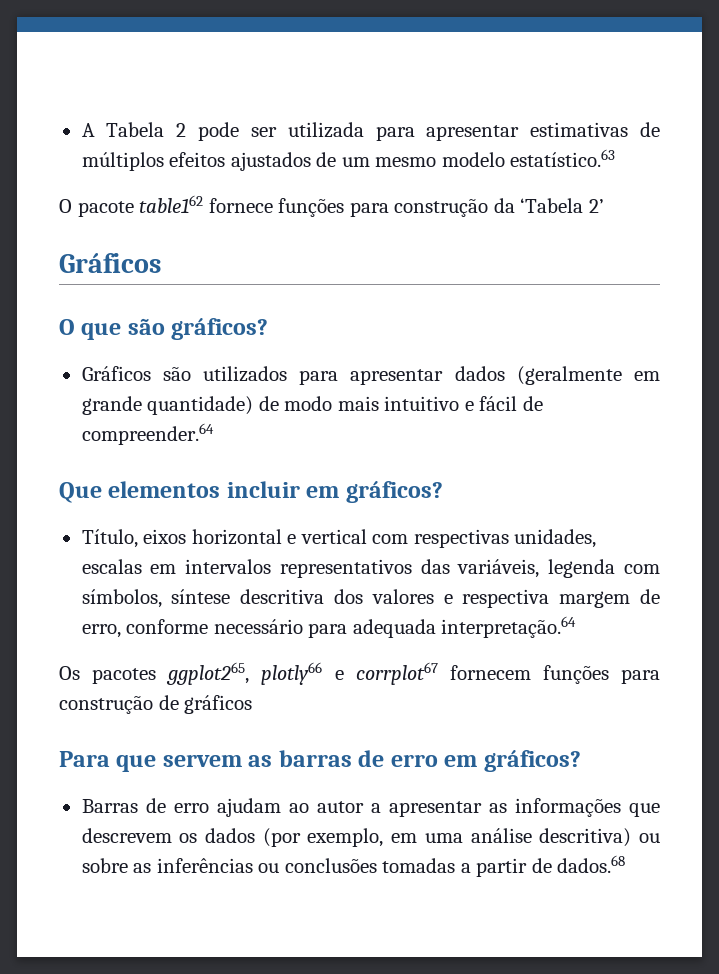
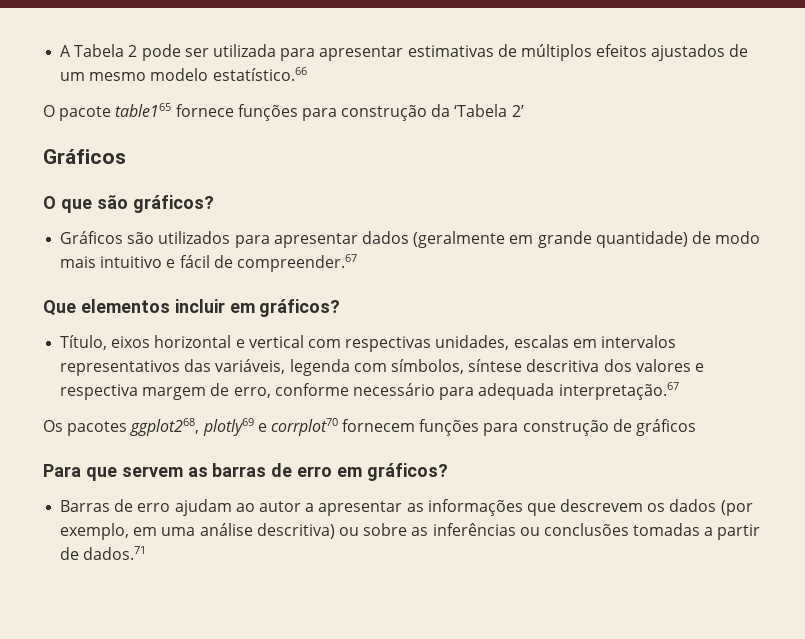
- A Tabela 2 pode ser utilizada para apresentar estimativas de múltiplos efeitos ajustados de um mesmo modelo estatístico.63
+ A Tabela 2 pode ser utilizada para apresentar estimativas de múltiplos efeitos ajustados de um mesmo modelo estatístico.66
- O pacote table162 fornece funções para construção da ‘Tabela 2’
+ O pacote table165 fornece funções para construção da ‘Tabela 2’
- Gráficos são utilizados para apresentar dados (geralmente em grande quantidade) de modo mais intuitivo e fácil de compreender.64
+ Gráficos são utilizados para apresentar dados (geralmente em grande quantidade) de modo mais intuitivo e fácil de compreender.67
- Título, eixos horizontal e vertical com respectivas unidades, escalas em intervalos representativos das variáveis, legenda com símbolos, síntese descritiva dos valores e respectiva margem de erro, conforme necessário para adequada interpretação.64
+ Título, eixos horizontal e vertical com respectivas unidades, escalas em intervalos representativos das variáveis, legenda com símbolos, síntese descritiva dos valores e respectiva margem de erro, conforme necessário para adequada interpretação.67
- Os pacotes ggplot265, plotly66 e corrplot67 fornecem funções para construção de gráficos
+ Os pacotes ggplot268, plotly69 e corrplot70 fornecem funções para construção de gráficos
- Barras de erro ajudam ao autor a apresentar as informações que descrevem os dados (por exemplo, em uma análise descritiva) ou sobre as inferências ou conclusões tomadas a partir de dados.68
+ Barras de erro ajudam ao autor a apresentar as informações que descrevem os dados (por exemplo, em uma análise descritiva) ou sobre as inferências ou conclusões tomadas a partir de dados.71

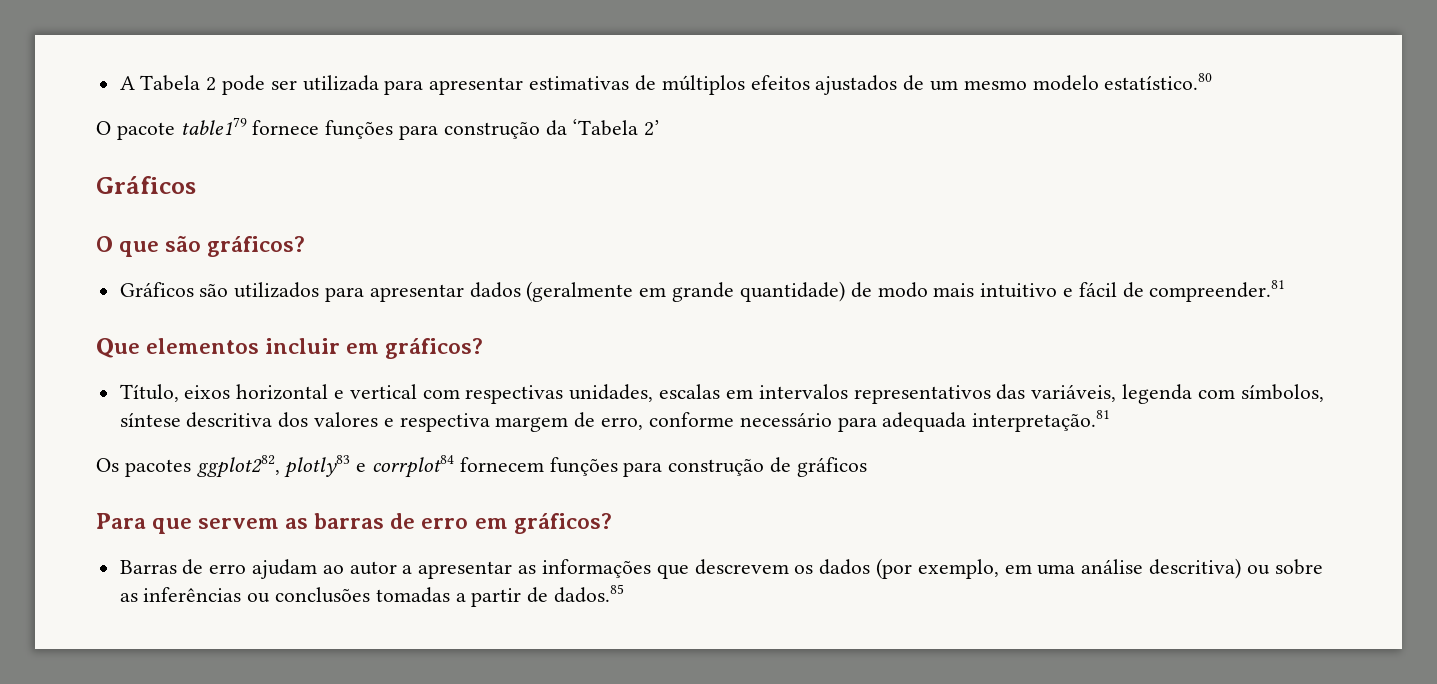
- A Tabela 2 pode ser utilizada para apresentar estimativas de múltiplos efeitos ajustados de um mesmo modelo estatístico.66
+ A Tabela 2 pode ser utilizada para apresentar estimativas de múltiplos efeitos ajustados de um mesmo modelo estatístico.80
- O pacote table165 fornece funções para construção da ‘Tabela 2’
+ O pacote table179 fornece funções para construção da ‘Tabela 2’
- Gráficos são utilizados para apresentar dados (geralmente em grande quantidade) de modo mais intuitivo e fácil de compreender.67
+ Gráficos são utilizados para apresentar dados (geralmente em grande quantidade) de modo mais intuitivo e fácil de compreender.81
- Título, eixos horizontal e vertical com respectivas unidades, escalas em intervalos representativos das variáveis, legenda com símbolos, síntese descritiva dos valores e respectiva margem de erro, conforme necessário para adequada interpretação.67
+ Título, eixos horizontal e vertical com respectivas unidades, escalas em intervalos representativos das variáveis, legenda com símbolos, síntese descritiva dos valores e respectiva margem de erro, conforme necessário para adequada interpretação.81
- Os pacotes ggplot268, plotly69 e corrplot70 fornecem funções para construção de gráficos
+ Os pacotes ggplot282, plotly83 e corrplot84 fornecem funções para construção de gráficos
- Barras de erro ajudam ao autor a apresentar as informações que descrevem os dados (por exemplo, em uma análise descritiva) ou sobre as inferências ou conclusões tomadas a partir de dados.71
+ Barras de erro ajudam ao autor a apresentar as informações que descrevem os dados (por exemplo, em uma análise descritiva) ou sobre as inferências ou conclusões tomadas a partir de dados.85

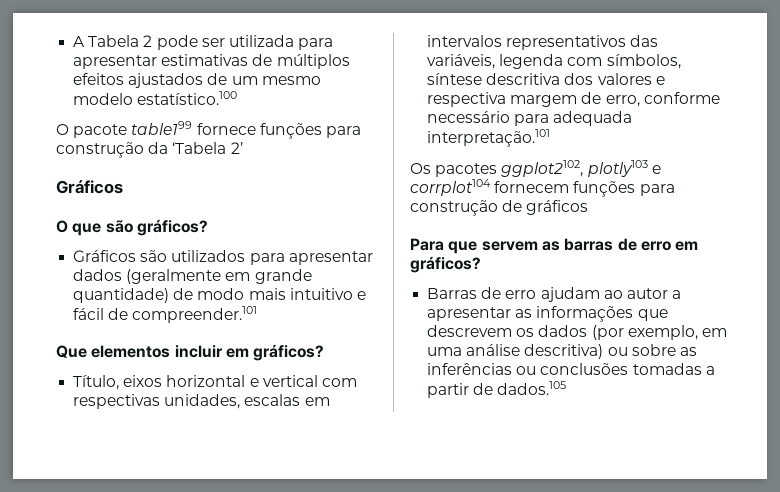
- A Tabela 2 pode ser utilizada para apresentar estimativas de múltiplos efeitos ajustados de um mesmo modelo estatístico.80
+ A Tabela 2 pode ser utilizada para apresentar estimativas de múltiplos efeitos ajustados de um mesmo modelo estatístico.100
- O pacote table179 fornece funções para construção da ‘Tabela 2’
+ O pacote table199 fornece funções para construção da ‘Tabela 2’
- Gráficos são utilizados para apresentar dados (geralmente em grande quantidade) de modo mais intuitivo e fácil de compreender.81
+ Gráficos são utilizados para apresentar dados (geralmente em grande quantidade) de modo mais intuitivo e fácil de compreender.101
- Título, eixos horizontal e vertical com respectivas unidades, escalas em intervalos representativos das variáveis, legenda com símbolos, síntese descritiva dos valores e respectiva margem de erro, conforme necessário para adequada interpretação.81
+ Título, eixos horizontal e vertical com respectivas unidades, escalas em intervalos representativos das variáveis, legenda com símbolos, síntese descritiva dos valores e respectiva margem de erro, conforme necessário para adequada interpretação.101
- Os pacotes ggplot282, plotly83 e corrplot84 fornecem funções para construção de gráficos
+ Os pacotes ggplot2102, plotly103 e corrplot104 fornecem funções para construção de gráficos
- Barras de erro ajudam ao autor a apresentar as informações que descrevem os dados (por exemplo, em uma análise descritiva) ou sobre as inferências ou conclusões tomadas a partir de dados.85
+ Barras de erro ajudam ao autor a apresentar as informações que descrevem os dados (por exemplo, em uma análise descritiva) ou sobre as inferências ou conclusões tomadas a partir de dados.105

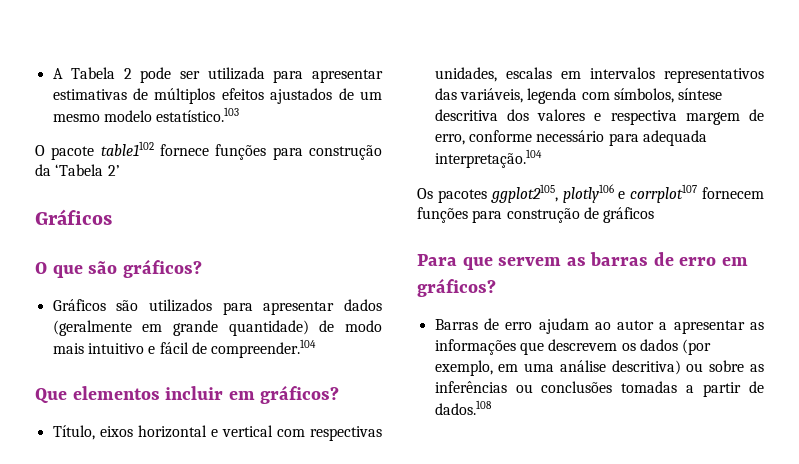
- A Tabela 2 pode ser utilizada para apresentar estimativas de múltiplos efeitos ajustados de um mesmo modelo estatístico.100
+ A Tabela 2 pode ser utilizada para apresentar estimativas de múltiplos efeitos ajustados de um mesmo modelo estatístico.103
- O pacote table199 fornece funções para construção da ‘Tabela 2’
+ O pacote table1102 fornece funções para construção da ‘Tabela 2’
- Gráficos são utilizados para apresentar dados (geralmente em grande quantidade) de modo mais intuitivo e fácil de compreender.101
+ Gráficos são utilizados para apresentar dados (geralmente em grande quantidade) de modo mais intuitivo e fácil de compreender.104
- Título, eixos horizontal e vertical com respectivas unidades, escalas em intervalos representativos das variáveis, legenda com símbolos, síntese descritiva dos valores e respectiva margem de erro, conforme necessário para adequada interpretação.101
+ Título, eixos horizontal e vertical com respectivas unidades, escalas em intervalos representativos das variáveis, legenda com símbolos, síntese descritiva dos valores e respectiva margem de erro, conforme necessário para adequada interpretação.104
- Os pacotes ggplot2102, plotly103 e corrplot104 fornecem funções para construção de gráficos
+ Os pacotes ggplot2105, plotly106 e corrplot107 fornecem funções para construção de gráficos
- Barras de erro ajudam ao autor a apresentar as informações que descrevem os dados (por exemplo, em uma análise descritiva) ou sobre as inferências ou conclusões tomadas a partir de dados.105
+ Barras de erro ajudam ao autor a apresentar as informações que descrevem os dados (por exemplo, em uma análise descritiva) ou sobre as inferências ou conclusões tomadas a partir de dados.108

